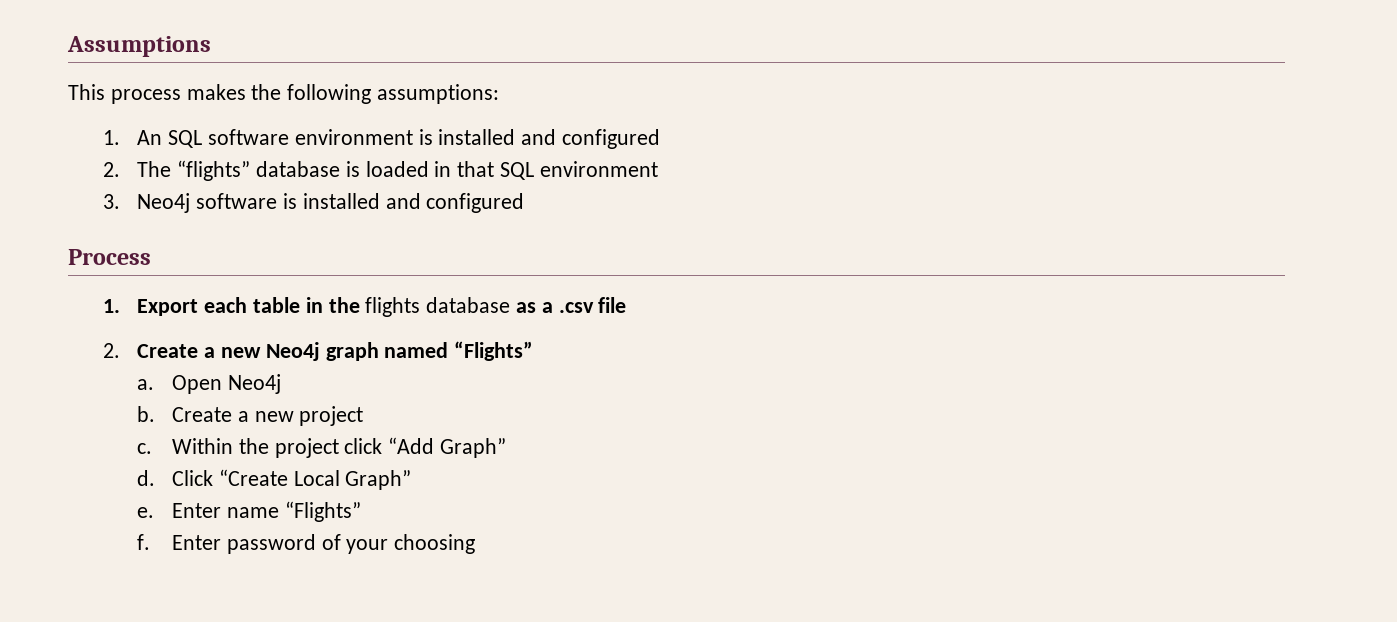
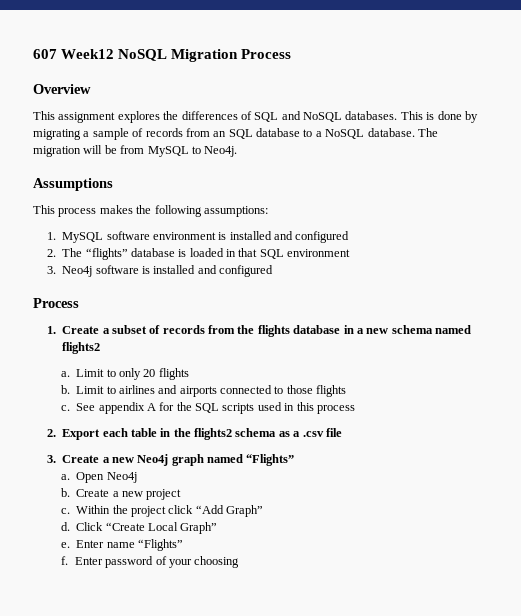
+ 607 Week12 NoSQL Migration Process
+ Overview
+ This assignment explores the differences of SQL and NoSQL databases. This is done by migrating a sample of records from an SQL database to a NoSQL database. The migration will be from MySQL to Neo4j.
- 1. An SQL software environment is installed and configured
+ 1. MySQL software environment is installed and configured
- 1. Export each table in the flights database as a .csv file
+ 1. Create a subset of records from the flights database in a new schema named flights2
+ a. Limit to only 20 flights
+ b. Limit to airlines and airports connected to those flights
+ c. See appendix A for the SQL scripts used in this process
+ 2. Export each table in the flights2 schema as a .csv file
- 2. Create a new Neo4j graph named “Flights”
+ 3. Create a new Neo4j graph named “Flights”

